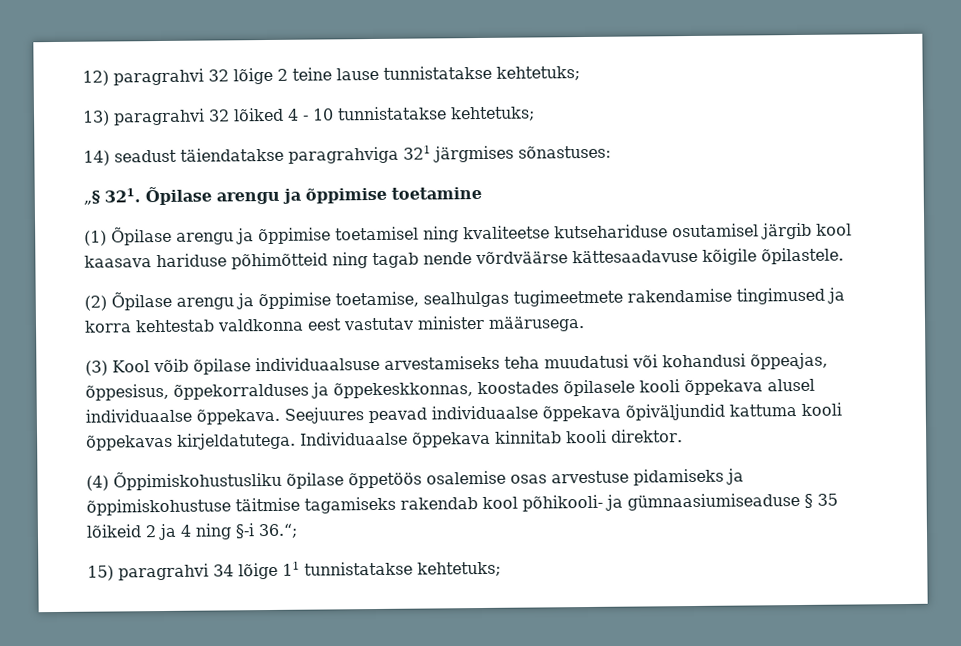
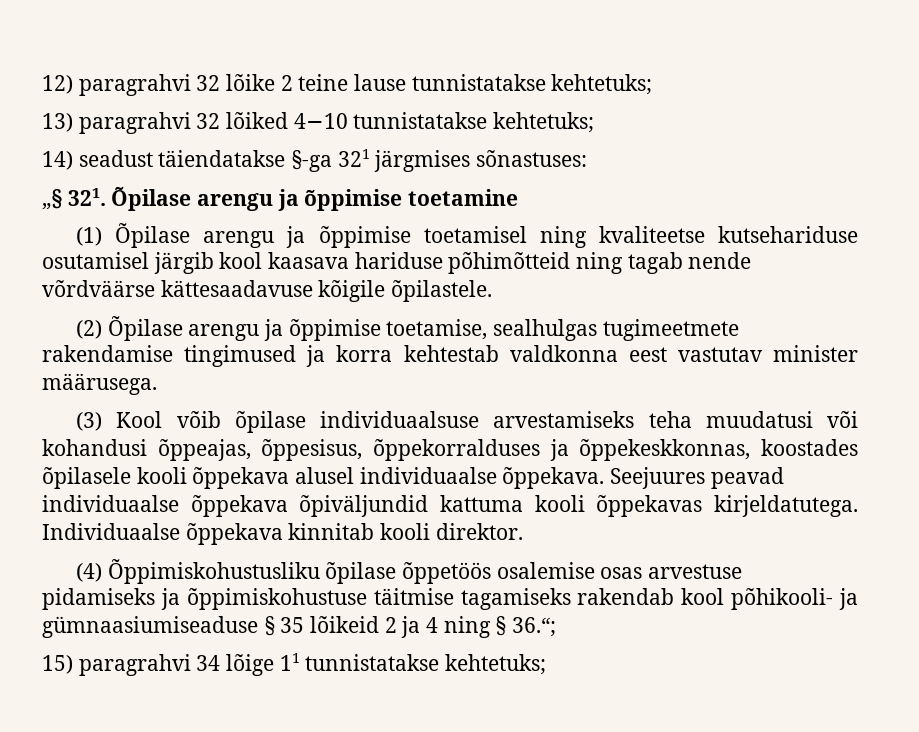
- 12) paragrahvi 32 lõige 2 teine lause tunnistatakse kehtetuks;
+ 12) paragrahvi 32 lõike 2 teine lause tunnistatakse kehtetuks;
- 13) paragrahvi 32 lõiked 4 - 10 tunnistatakse kehtetuks;
+ 13) paragrahvi 32 lõiked 4−10 tunnistatakse kehtetuks;
- 14) seadust täiendatakse paragrahviga 321 järgmises sõnastuses:
+ 14) seadust täiendatakse §-ga 321 järgmises sõnastuses:
- (4) Õppimiskohustusliku õpilase õppetöös osalemise osas arvestuse pidamiseks ja õppimiskohustuse täitmise tagamiseks rakendab kool põhikooli- ja gümnaasiumiseaduse § 35 lõikeid 2 ja 4 ning §-i 36.“;
+ (4) Õppimiskohustusliku õpilase õppetöös osalemise osas arvestuse pidamiseks ja õppimiskohustuse täitmise tagamiseks rakendab kool põhikooli- ja gümnaasiumiseaduse § 35 lõikeid 2 ja 4 ning § 36.“;

